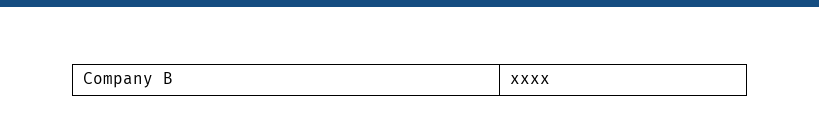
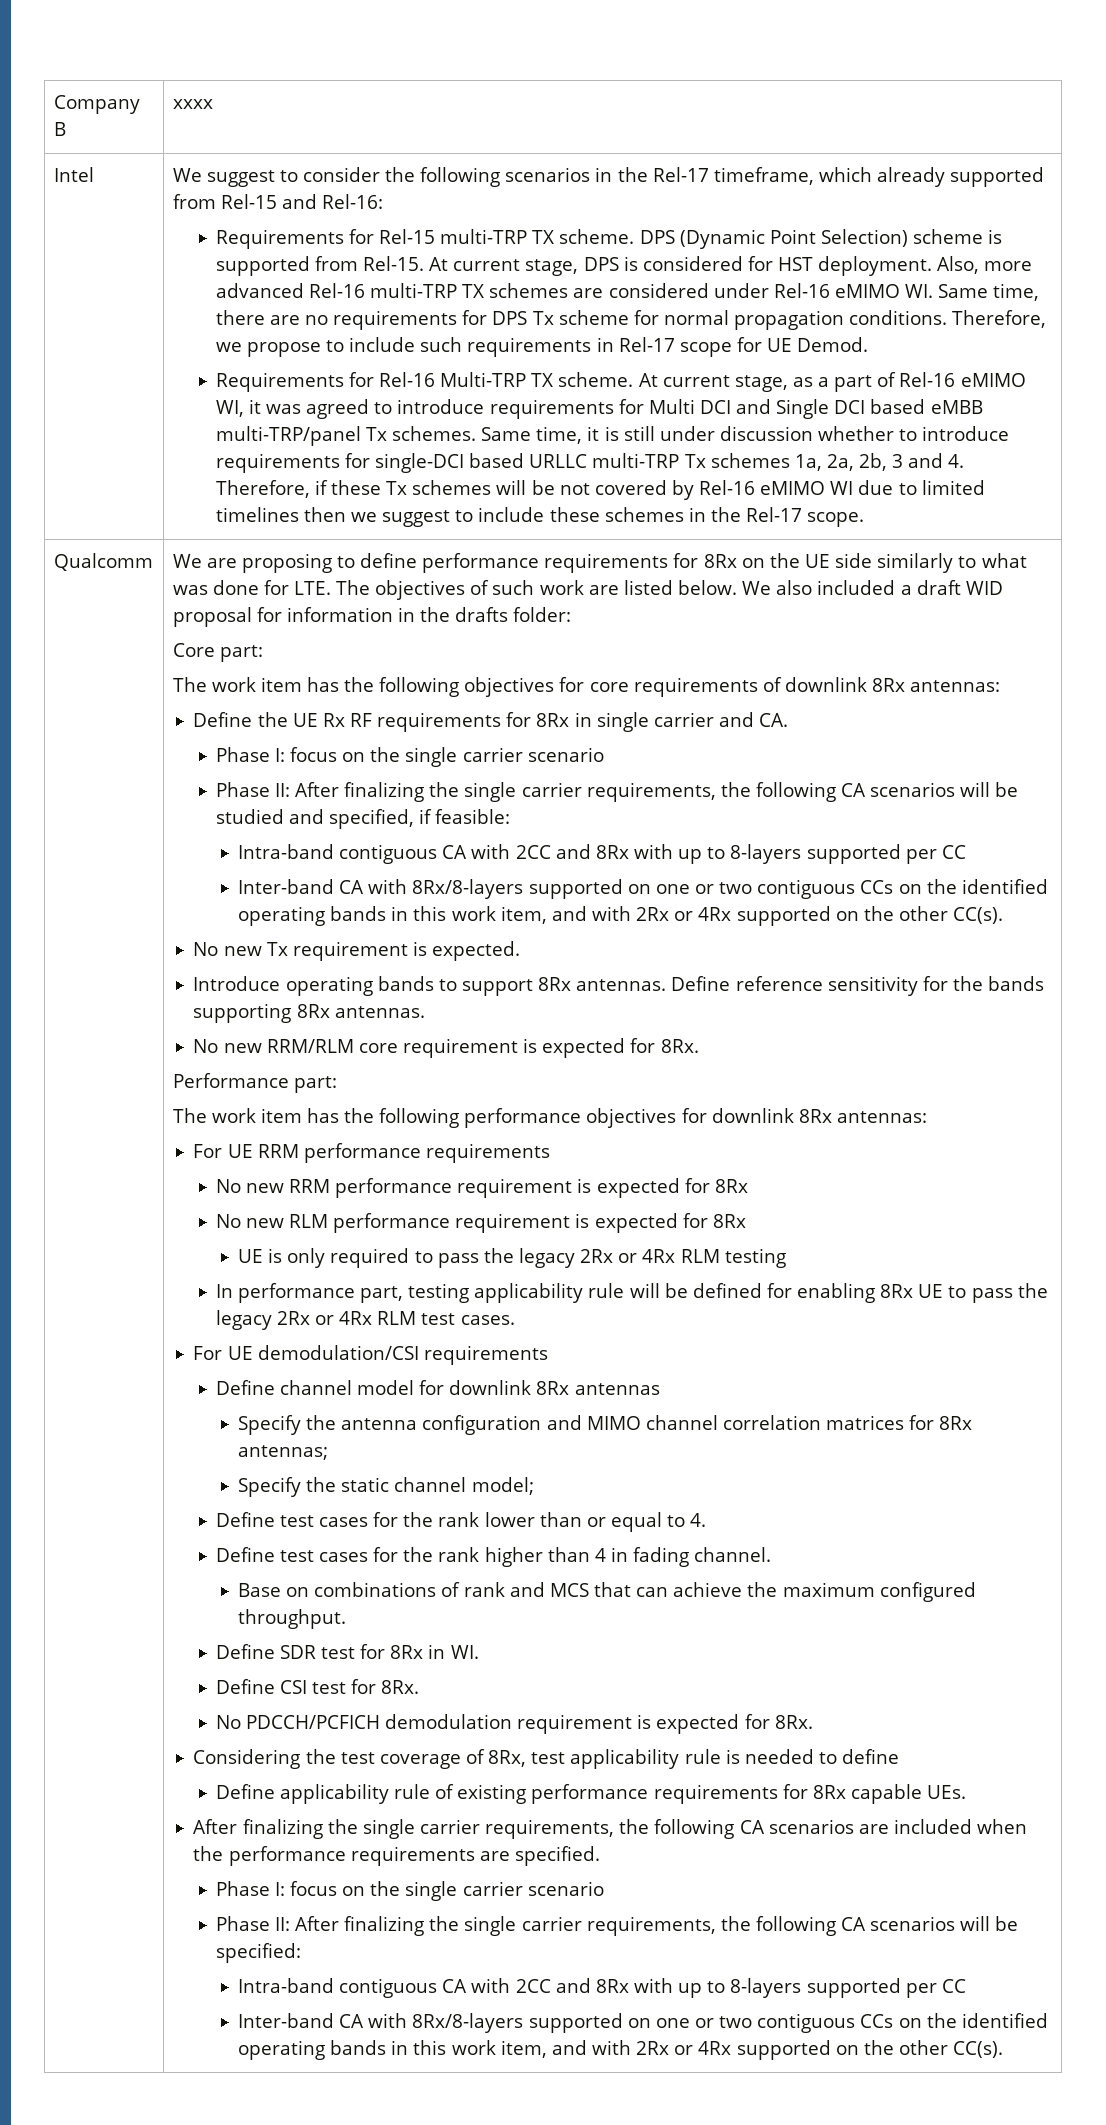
+ Intel | We suggest to consider the following scenarios in the Rel-17 timeframe, which already supported from Rel-15 and Rel-16:
+ Requirements for Rel-15 multi-TRP TX scheme. DPS (Dynamic Point Selection) scheme is supported from Rel-15. At current stage, DPS is considered for HST deployment. Also, more advanced Rel-16 multi-TRP TX schemes are considered under Rel-16 eMIMO WI. Same time, there are no requirements for DPS Tx scheme for normal propagation conditions. Therefore, we propose to include such requirements in Rel-17 scope for UE Demod.
+ Requirements for Rel-16 Multi-TRP TX scheme. At current stage, as a part of Rel-16 eMIMO WI, it was agreed to introduce requirements for Multi DCI and Single DCI based eMBB multi-TRP/panel Tx schemes. Same time, it is still under discussion whether to introduce requirements for single-DCI based URLLC multi-TRP Tx schemes 1a, 2a, 2b, 3 and 4. Therefore, if these Tx schemes will be not covered by Rel-16 eMIMO WI due to limited timelines then we suggest to include these schemes in the Rel-17 scope.
+ Qualcomm | We are proposing to define performance requirements for 8Rx on the UE side similarly to what was done for LTE. The objectives of such work are listed below. We also included a draft WID proposal for information in the drafts folder:
+ Core part:
+ The work item has the following objectives for core requirements of downlink 8Rx antennas:
+ Define the UE Rx RF requirements for 8Rx in single carrier and CA.
+ Phase I: focus on the single carrier scenario
+ Phase II: After finalizing the single carrier requirements, the following CA scenarios will be studied and specified, if feasible:
+ Intra-band contiguous CA with 2CC and 8Rx with up to 8-layers supported per CC
+ Inter-band CA with 8Rx/8-layers supported on one or two contiguous CCs on the identified operating bands in this work item, and with 2Rx or 4Rx supported on the other CC(s).
+ No new Tx requirement is expected.
+ Introduce operating bands to support 8Rx antennas. Define reference sensitivity for the bands supporting 8Rx antennas.
+ No new RRM/RLM core requirement is expected for 8Rx.
+ Performance part:
+ The work item has the following performance objectives for downlink 8Rx antennas:
+ For UE RRM performance requirements
+ No new RRM performance requirement is expected for 8Rx
+ No new RLM performance requirement is expected for 8Rx
+ UE is only required to pass the legacy 2Rx or 4Rx RLM testing
+ In performance part, testing applicability rule will be defined for enabling 8Rx UE to pass the legacy 2Rx or 4Rx RLM test cases.
+ For UE demodulation/CSI requirements
+ Define channel model for downlink 8Rx antennas
+ Specify the antenna configuration and MIMO channel correlation matrices for 8Rx antennas;
+ Specify the static channel model;
+ Define test cases for the rank lower than or equal to 4.
+ Define test cases for the rank higher than 4 in fading channel.
+ Base on combinations of rank and MCS that can achieve the maximum configured throughput.
+ Define SDR test for 8Rx in WI.
+ Define CSI test for 8Rx.
+ No PDCCH/PCFICH demodulation requirement is expected for 8Rx.
+ Considering the test coverage of 8Rx, test applicability rule is needed to define
+ Define applicability rule of existing performance requirements for 8Rx capable UEs.
+ After finalizing the single carrier requirements, the following CA scenarios are included when the performance requirements are specified.
+ Phase I: focus on the single carrier scenario
+ Phase II: After finalizing the single carrier requirements, the following CA scenarios will be specified:
+ Intra-band contiguous CA with 2CC and 8Rx with up to 8-layers supported per CC
+ Inter-band CA with 8Rx/8-layers supported on one or two contiguous CCs on the identified operating bands in this work item, and with 2Rx or 4Rx supported on the other CC(s).

